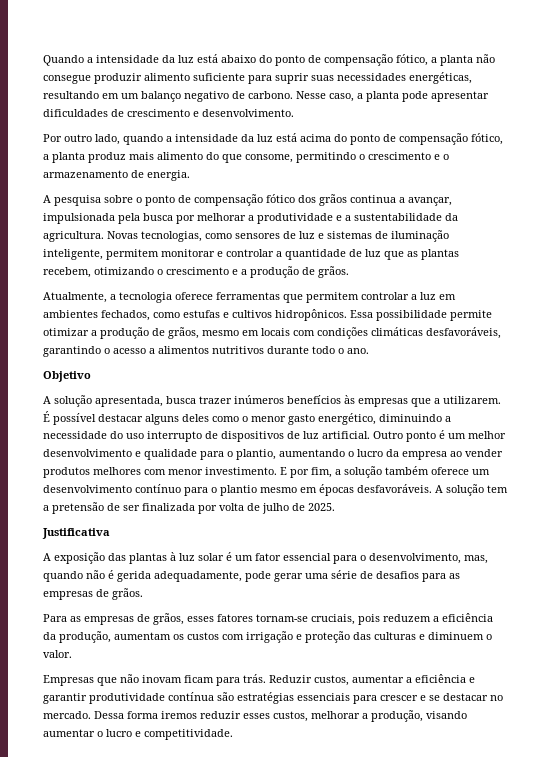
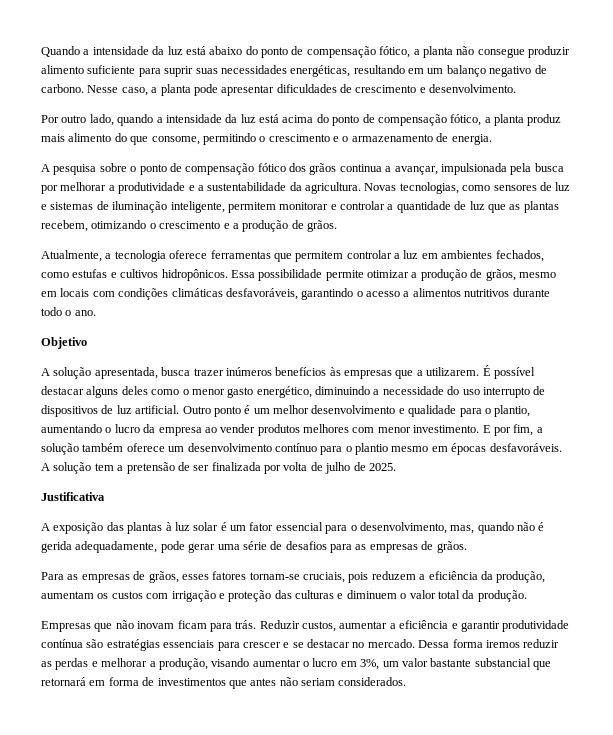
- Para as empresas de grãos, esses fatores tornam-se cruciais, pois reduzem a eficiência da produção, aumentam os custos com irrigação e proteção das culturas e diminuem o valor.
+ Para as empresas de grãos, esses fatores tornam-se cruciais, pois reduzem a eficiência da produção, aumentam os custos com irrigação e proteção das culturas e diminuem o valor total da produção.
- Dessa forma iremos reduzir esses custos, melhorar a produção, visando aumentar o lucro e competitividade.
+ Dessa forma iremos reduzir as perdas e melhorar a produção, visando aumentar o lucro em 3%, um valor bastante substancial que retornará em forma de investimentos que antes não seriam considerados.

